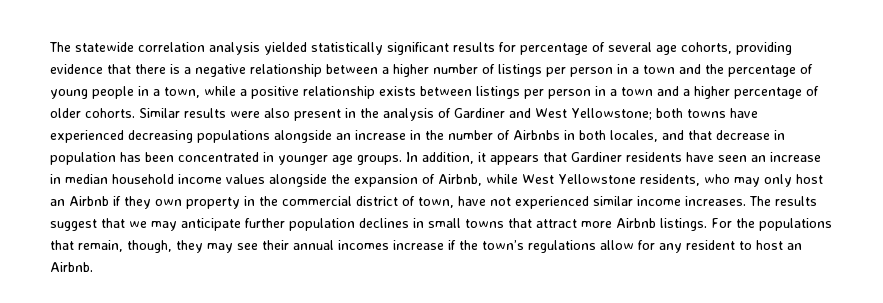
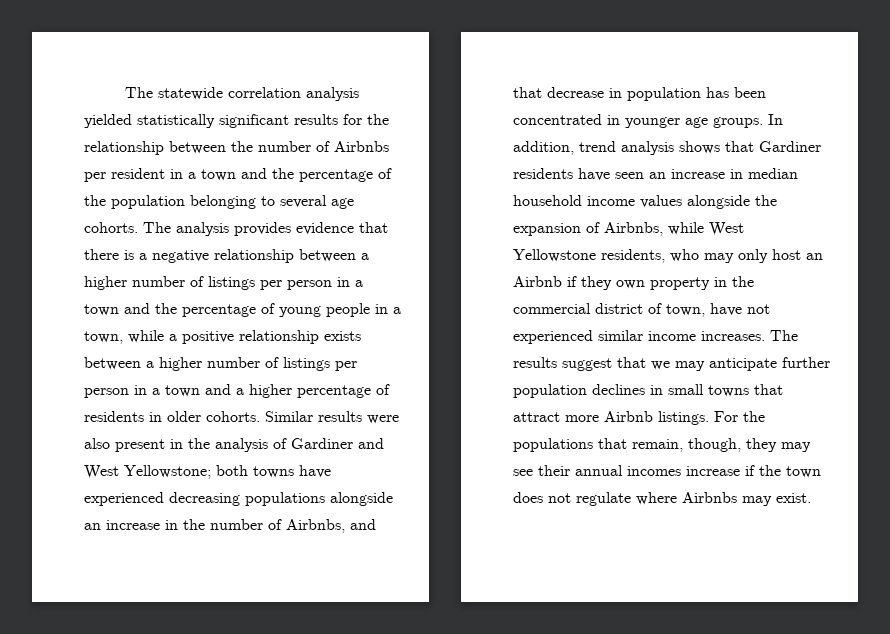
- The statewide correlation analysis yielded statistically significant results for percentage of several age cohorts, providing evidence that there is a negative relationship between a higher number of listings per person in a town and the percentage of young people in a town, while a positive relationship exists between listings per person in a town and a higher percentage of older cohorts.
+ The statewide correlation analysis yielded statistically significant results for the relationship between the number of Airbnbs per resident in a town and the percentage of the population belonging to several age cohorts. The analysis provides evidence that there is a negative relationship between a higher number of listings per person in a town and the percentage of young people in a town, while a positive relationship exists between a higher number of listings per person in a town and a higher percentage of residents in older cohorts.
- Similar results were also present in the analysis of Gardiner and West Yellowstone; both towns have experienced decreasing populations alongside an increase in the number of Airbnbs in both locales, and that decrease in population has been concentrated in younger age groups.
+ Similar results were also present in the analysis of Gardiner and West Yellowstone; both towns have experienced decreasing populations alongside an increase in the number of Airbnbs, and that decrease in population has been concentrated in younger age groups.
- In addition, it appears that Gardiner residents have seen an increase in median household income values alongside the expansion of Airbnb, while West Yellowstone residents, who may only host an Airbnb if they own property in the commercial district of town, have not experienced similar income increases.
+ In addition, trend analysis shows that Gardiner residents have seen an increase in median household income values alongside the expansion of Airbnbs, while West Yellowstone residents, who may only host an Airbnb if they own property in the commercial district of town, have not experienced similar income increases.
- For the populations that remain, though, they may see their annual incomes increase if the town’s regulations allow for any resident to host an Airbnb.
+ For the populations that remain, though, they may see their annual incomes increase if the town does not regulate where Airbnbs may exist.

